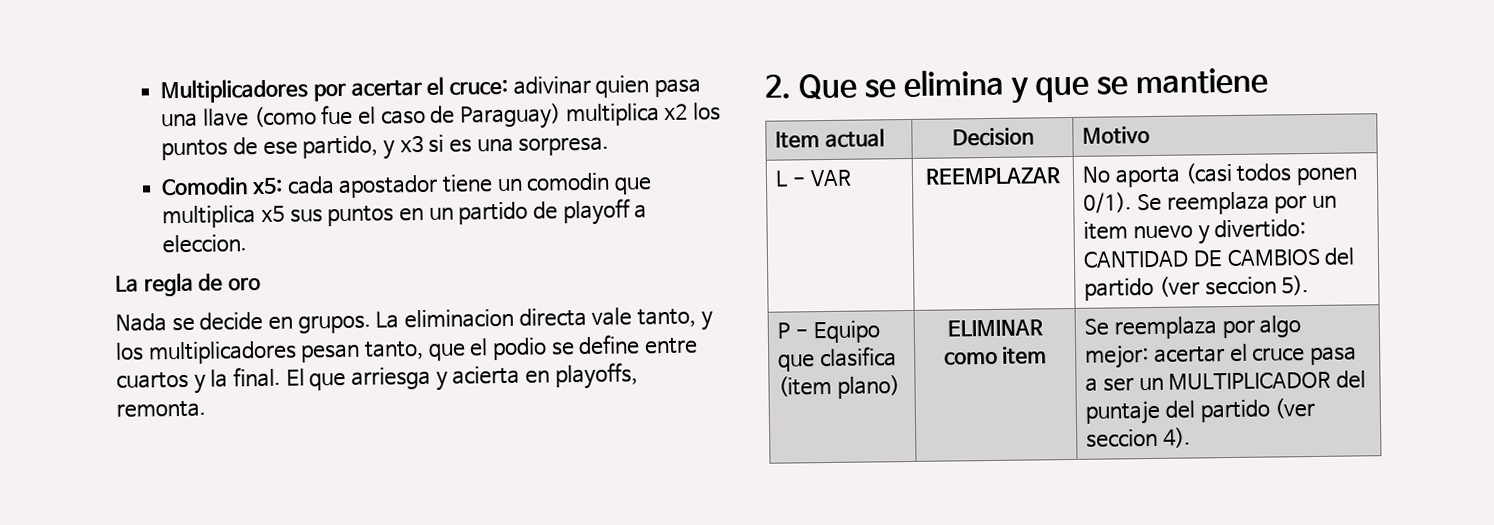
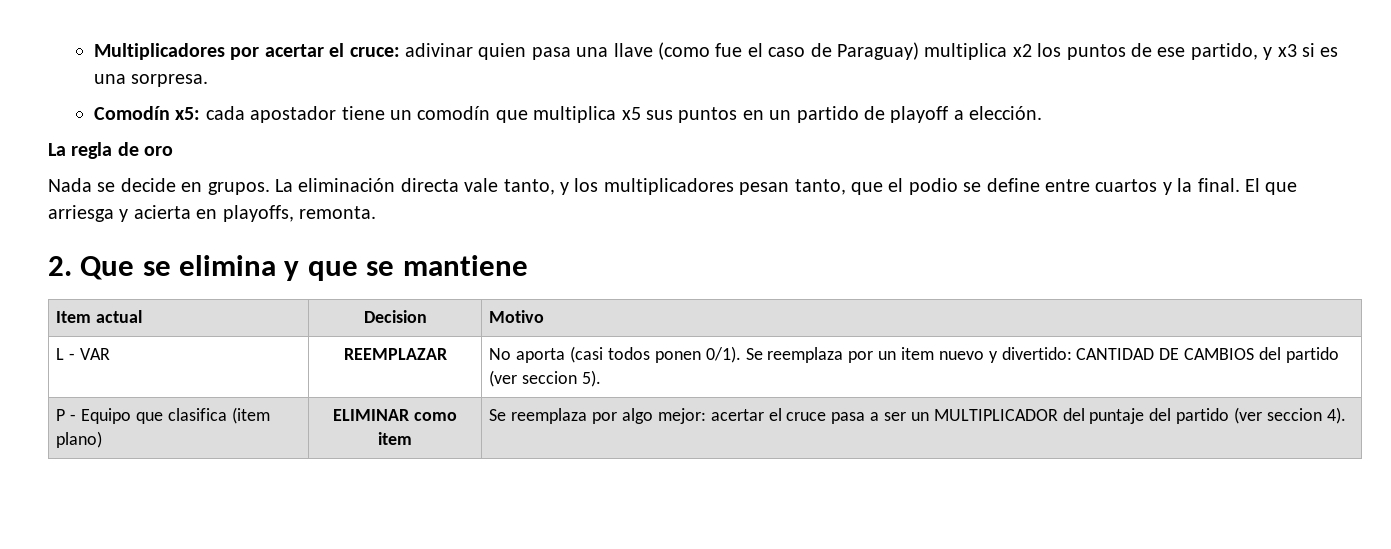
- Comodin x5: cada apostador tiene un comodin que multiplica x5 sus puntos en un partido de playoff a eleccion.
+ Comodín x5: cada apostador tiene un comodín que multiplica x5 sus puntos en un partido de playoff a elección.
- La eliminacion directa vale tanto, y los multiplicadores pesan tanto, que el podio se define entre cuartos y la final.
+ La eliminación directa vale tanto, y los multiplicadores pesan tanto, que el podio se define entre cuartos y la final.

